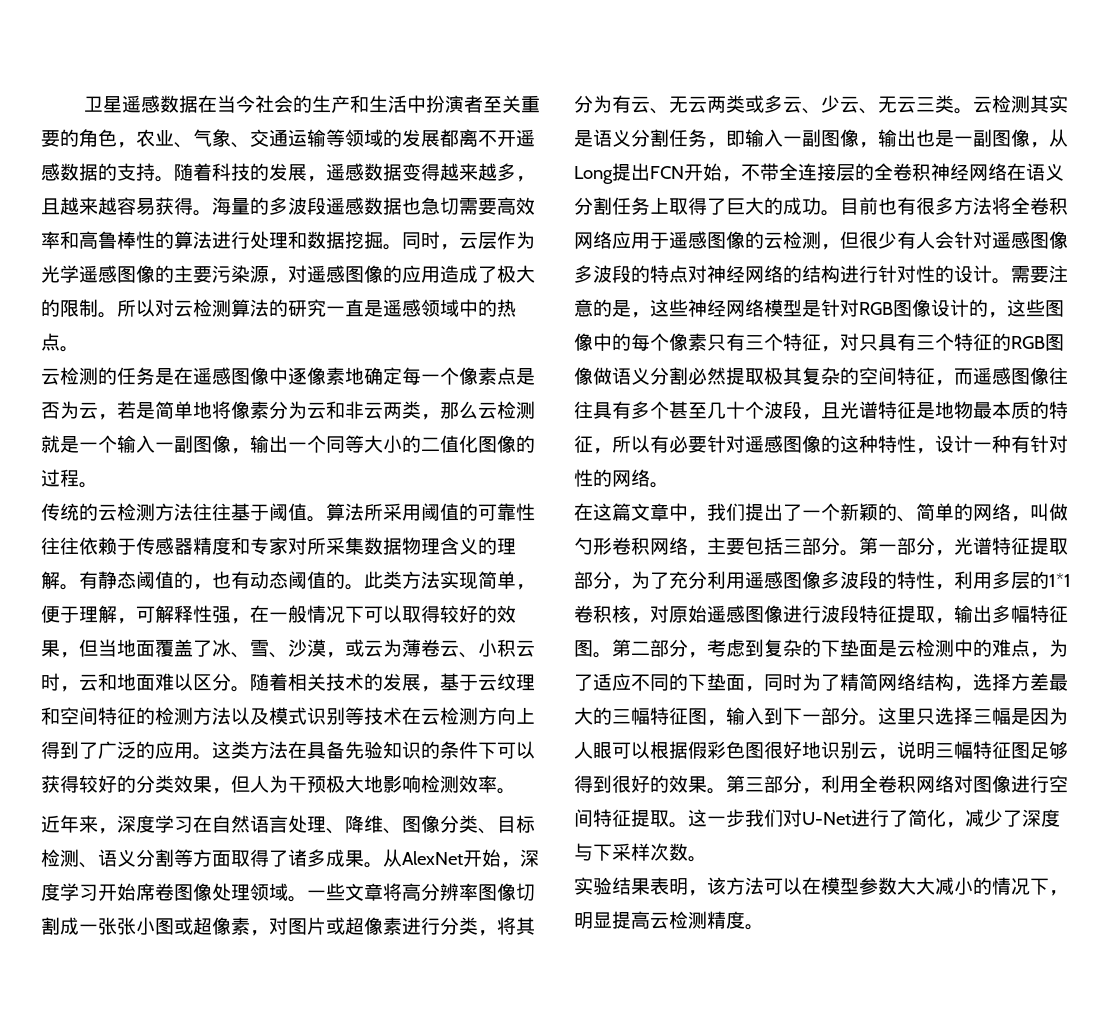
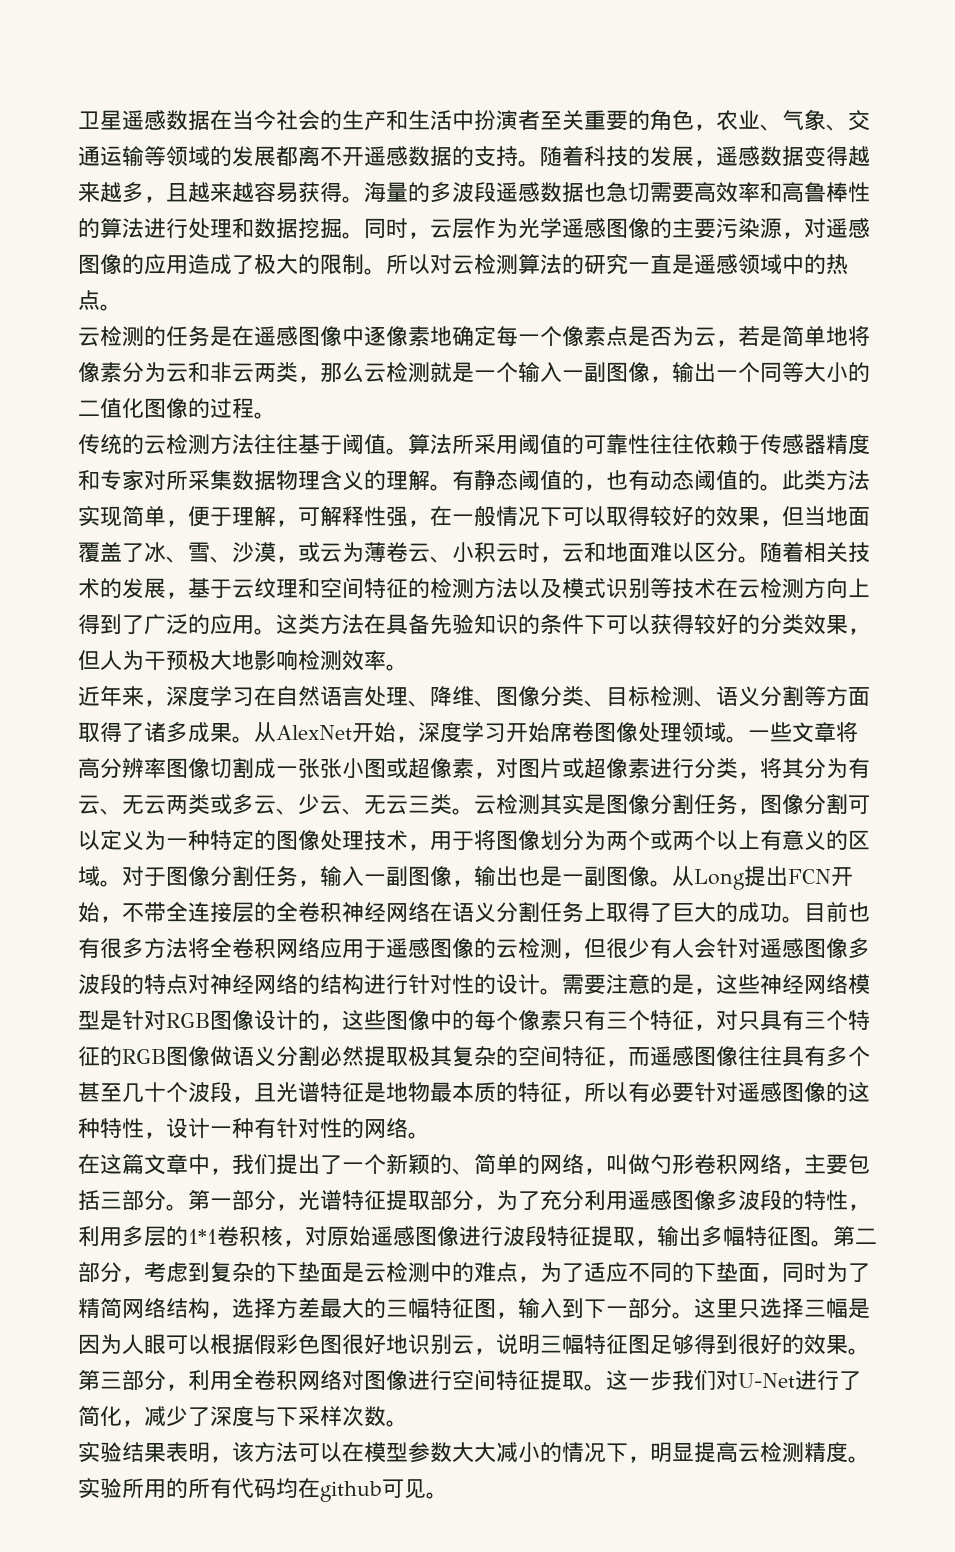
- 云检测其实是语义分割任务，即输入一副图像，输出也是一副图像，从Long提出FCN开始，不带全连接层的全卷积神经网络在语义分割任务上取得了巨大的成功。
+ 云检测其实是图像分割任务，图像分割可以定义为一种特定的图像处理技术，用于将图像划分为两个或两个以上有意义的区域。对于图像分割任务，输入一副图像，输出也是一副图像。从Long提出FCN开始，不带全连接层的全卷积神经网络在语义分割任务上取得了巨大的成功。
+ 实验所用的所有代码均在github可见。

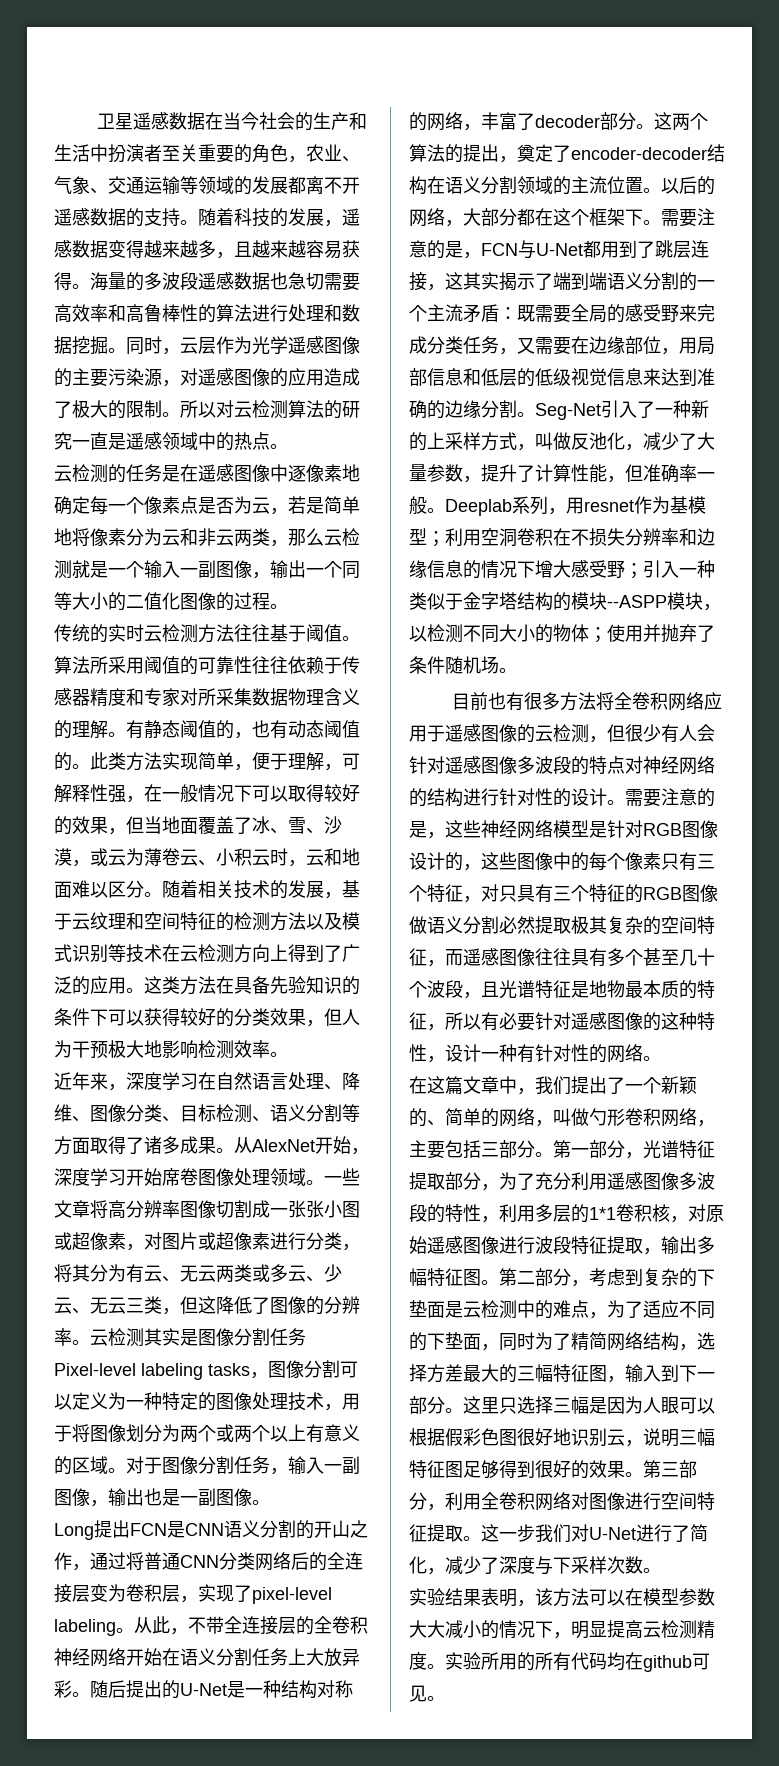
- 传统的云检测方法往往基于阈值。
+ 传统的实时云检测方法往往基于阈值。
- 一些文章将高分辨率图像切割成一张张小图或超像素，对图片或超像素进行分类，将其分为有云、无云两类或多云、少云、无云三类。
+ 一些文章将高分辨率图像切割成一张张小图或超像素，对图片或超像素进行分类，将其分为有云、无云两类或多云、少云、无云三类，但这降低了图像的分辨率。
- 云检测其实是图像分割任务，图像分割可以定义为一种特定的图像处理技术，用于将图像划分为两个或两个以上有意义的区域。
+ 云检测其实是图像分割任务Pixel-level labeling tasks，图像分割可以定义为一种特定的图像处理技术，用于将图像划分为两个或两个以上有意义的区域。
- 对于图像分割任务，输入一副图像，输出也是一副图像。从Long提出FCN开始，不带全连接层的全卷积神经网络在语义分割任务上取得了巨大的成功。目前也有很多方法将全卷积网络应用于遥感图像的云检测，但很少有人会针对遥感图像多波段的特点对神经网络的结构进行针对性的设计。
+ 对于图像分割任务，输入一副图像，输出也是一副图像。
+ Long提出FCN是CNN语义分割的开山之作，通过将普通CNN分类网络后的全连接层变为卷积层，实现了pixel-level labeling。从此，不带全连接层的全卷积神经网络开始在语义分割任务上大放异彩。随后提出的U-Net是一种结构对称的网络，丰富了decoder部分。这两个算法的提出，奠定了encoder-decoder结构在语义分割领域的主流位置。以后的网络，大部分都在这个框架下。需要注意的是，FCN与U-Net都用到了跳层连接，这其实揭示了端到端语义分割的一个主流矛盾：既需要全局的感受野来完成分类任务，又需要在边缘部位，用局部信息和低层的低级视觉信息来达到准确的边缘分割。Seg-Net引入了一种新的上采样方式，叫做反池化，减少了大量参数，提升了计算性能，但准确率一般。Deeplab系列，用resnet作为基模型；利用空洞卷积在不损失分辨率和边缘信息的情况下增大感受野；引入一种类似于金字塔结构的模块--ASPP模块，以检测不同大小的物体；使用并抛弃了条件随机场。
+ 目前也有很多方法将全卷积网络应用于遥感图像的云检测，但很少有人会针对遥感图像多波段的特点对神经网络的结构进行针对性的设计。

